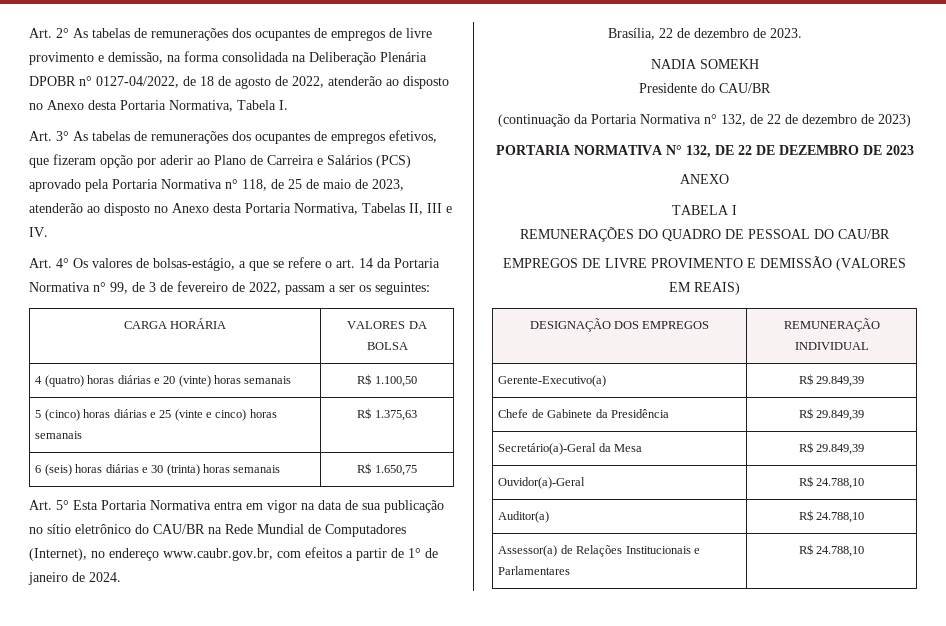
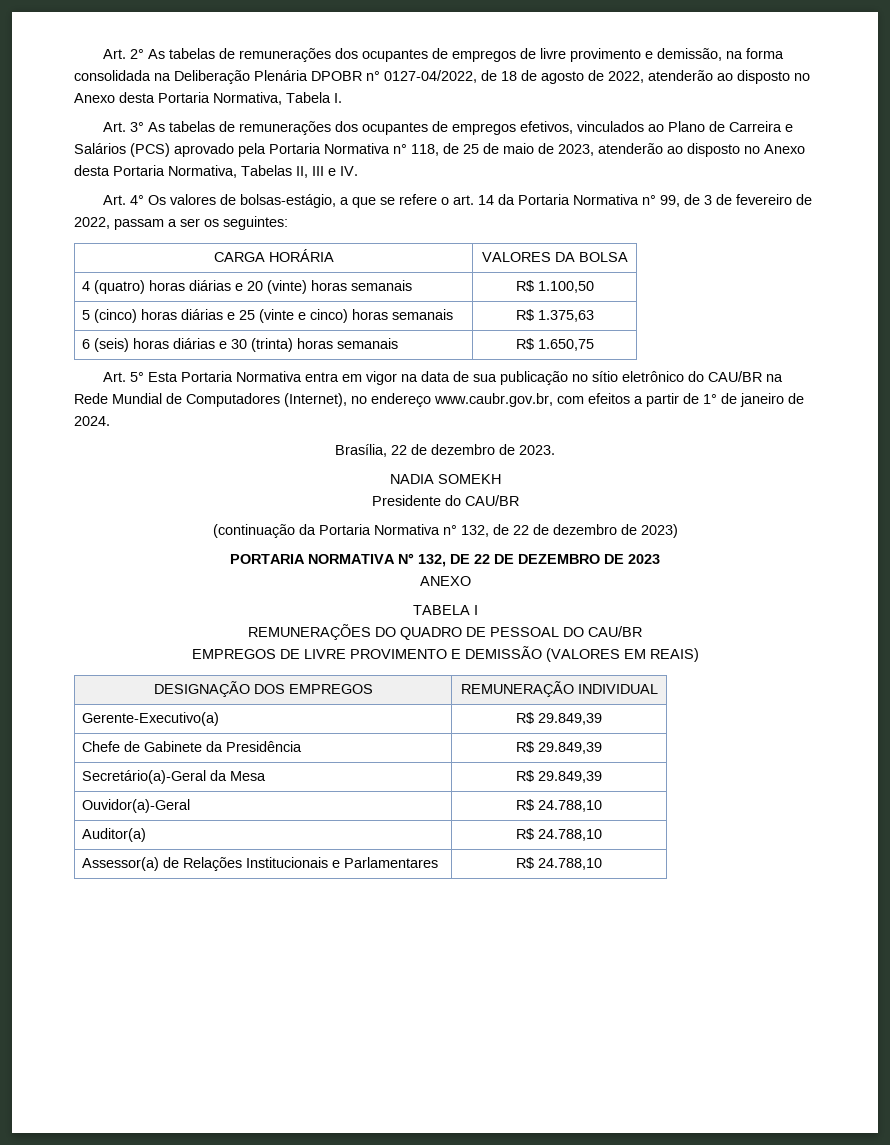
- Art. 3° As tabelas de remunerações dos ocupantes de empregos efetivos, que fizeram opção por aderir ao Plano de Carreira e Salários (PCS) aprovado pela Portaria Normativa n° 118, de 25 de maio de 2023, atenderão ao disposto no Anexo desta Portaria Normativa, Tabelas II, III e IV.
+ Art. 3° As tabelas de remunerações dos ocupantes de empregos efetivos, vinculados ao Plano de Carreira e Salários (PCS) aprovado pela Portaria Normativa n° 118, de 25 de maio de 2023, atenderão ao disposto no Anexo desta Portaria Normativa, Tabelas II, III e IV.

